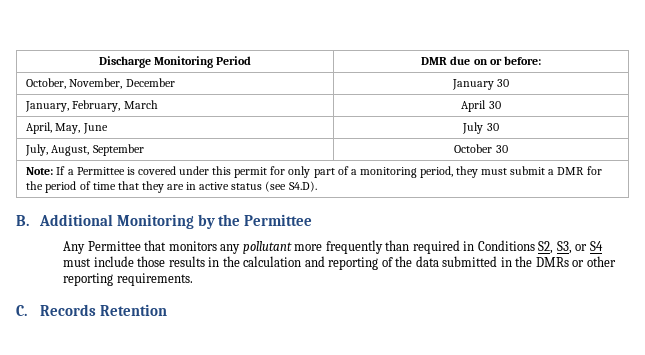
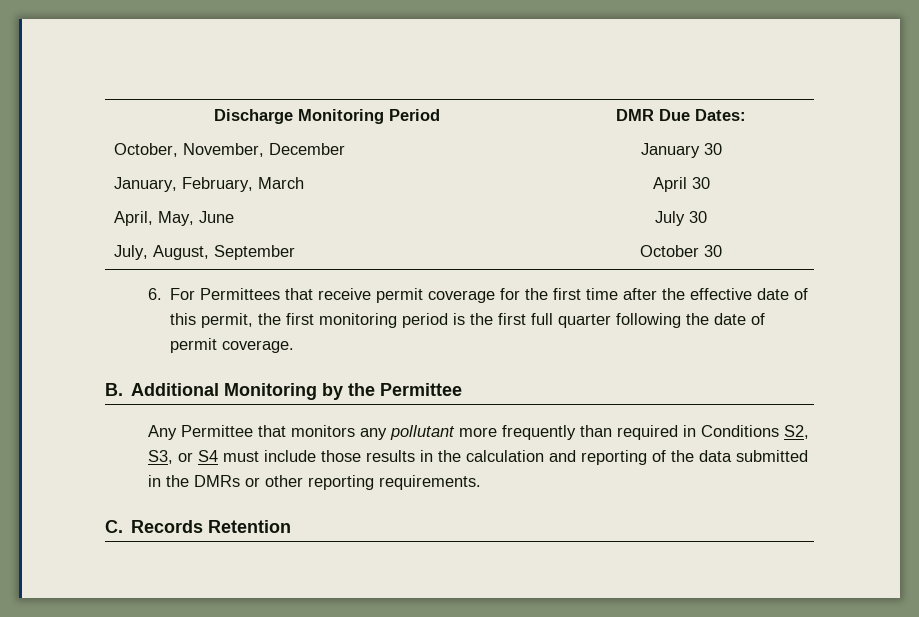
- Discharge Monitoring Period | DMR due on or before:
+ Discharge Monitoring Period | DMR Due Dates:
- Note: If a Permittee is covered under this permit for only part of a monitoring period, they must submit a DMR for the period of time that they are in active status (see S4.D).
+ 6. For Permittees that receive permit coverage for the first time after the effective date of this permit, the first monitoring period is the first full quarter following the date of permit coverage.

